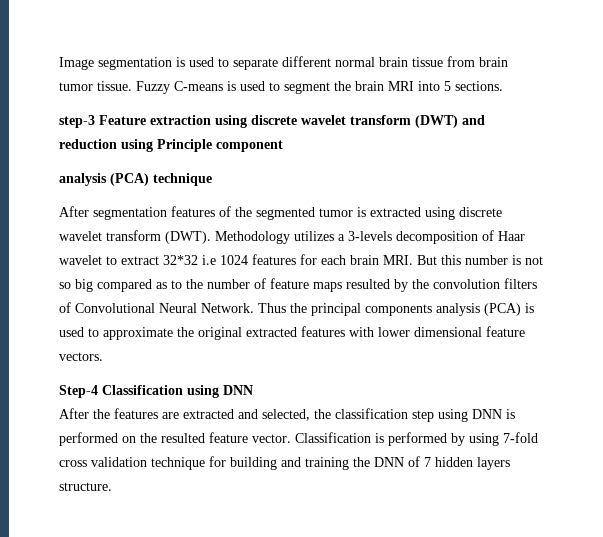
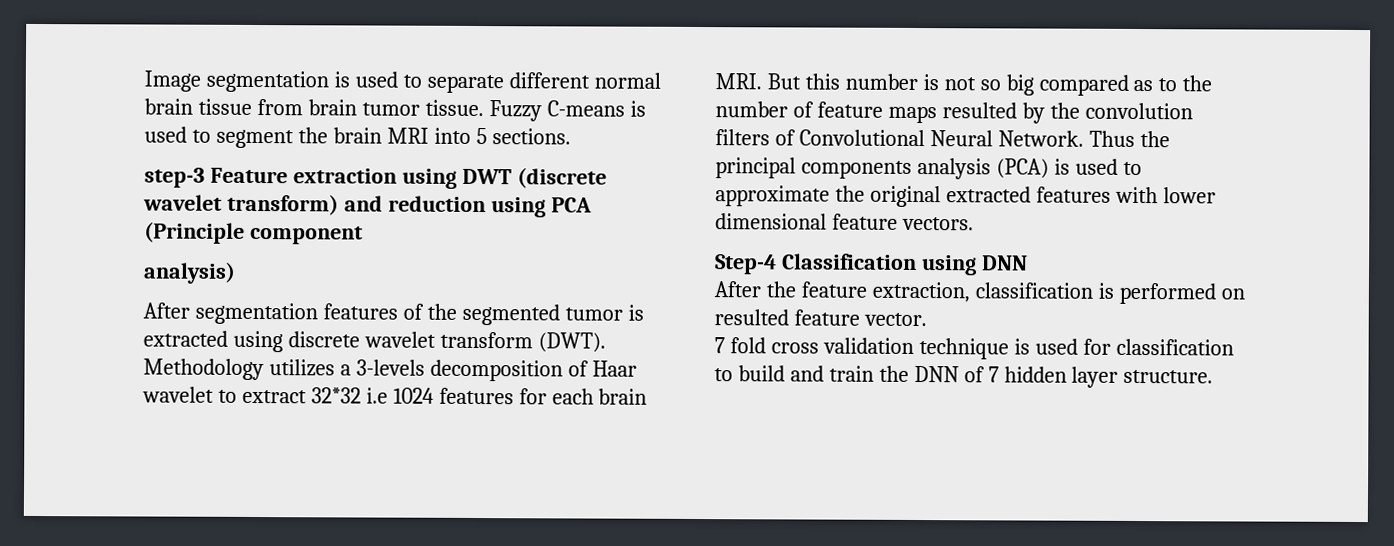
- step-3 Feature extraction using discrete wavelet transform (DWT) and reduction using Principle component
+ step-3 Feature extraction using DWT (discrete wavelet transform) and reduction using PCA (Principle component
- analysis (PCA) technique
+ analysis)
- After the features are extracted and selected, the classification step using DNN is performed on the resulted feature vector. Classification is performed by using 7-fold cross validation technique for building and training the DNN of 7 hidden layers structure.
+ After the feature extraction, classification is performed on resulted feature vector.
+ 7 fold cross validation technique is used for classification to build and train the DNN of 7 hidden layer structure.

